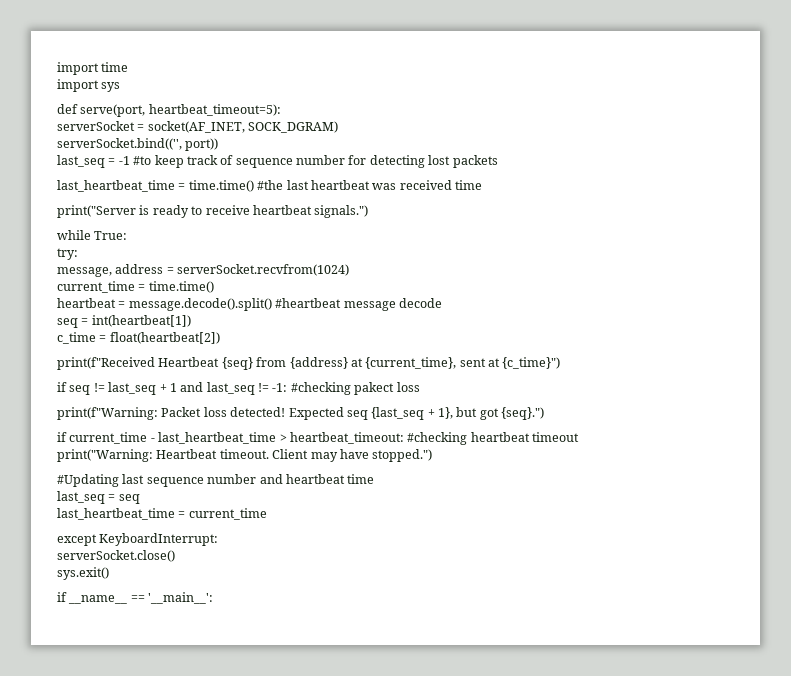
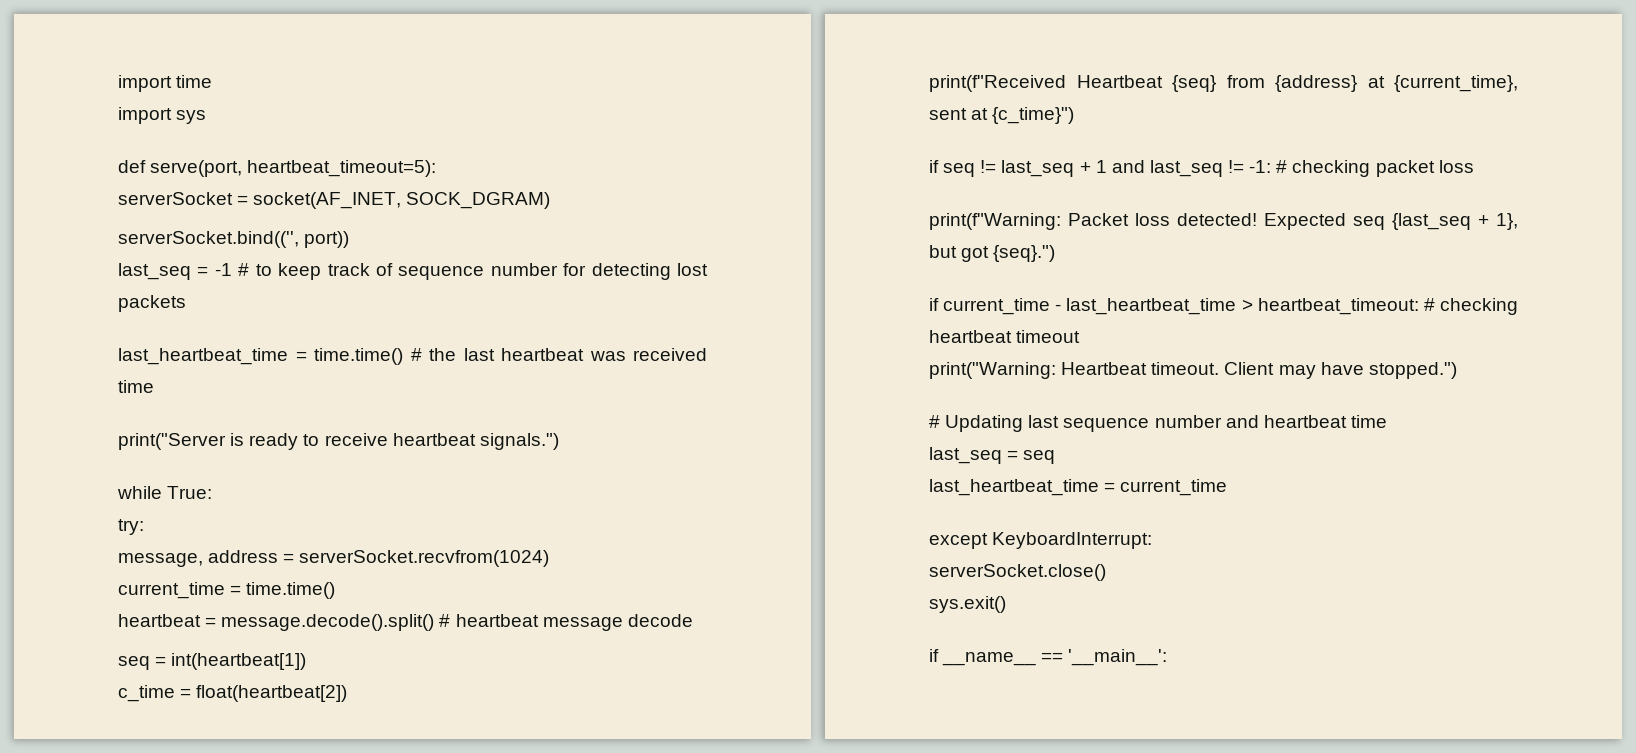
- last_seq = -1 #to keep track of sequence number for detecting lost packets
+ last_seq = -1 # to keep track of sequence number for detecting lost packets
- last_heartbeat_time = time.time() #the last heartbeat was received time
+ last_heartbeat_time = time.time() # the last heartbeat was received time
- heartbeat = message.decode().split() #heartbeat message decode
+ heartbeat = message.decode().split() # heartbeat message decode
- if seq != last_seq + 1 and last_seq != -1: #checking pakect loss
+ if seq != last_seq + 1 and last_seq != -1: # checking packet loss
- if current_time - last_heartbeat_time > heartbeat_timeout: #checking heartbeat timeout
+ if current_time - last_heartbeat_time > heartbeat_timeout: # checking heartbeat timeout
- #Updating last sequence number and heartbeat time
+ # Updating last sequence number and heartbeat time

